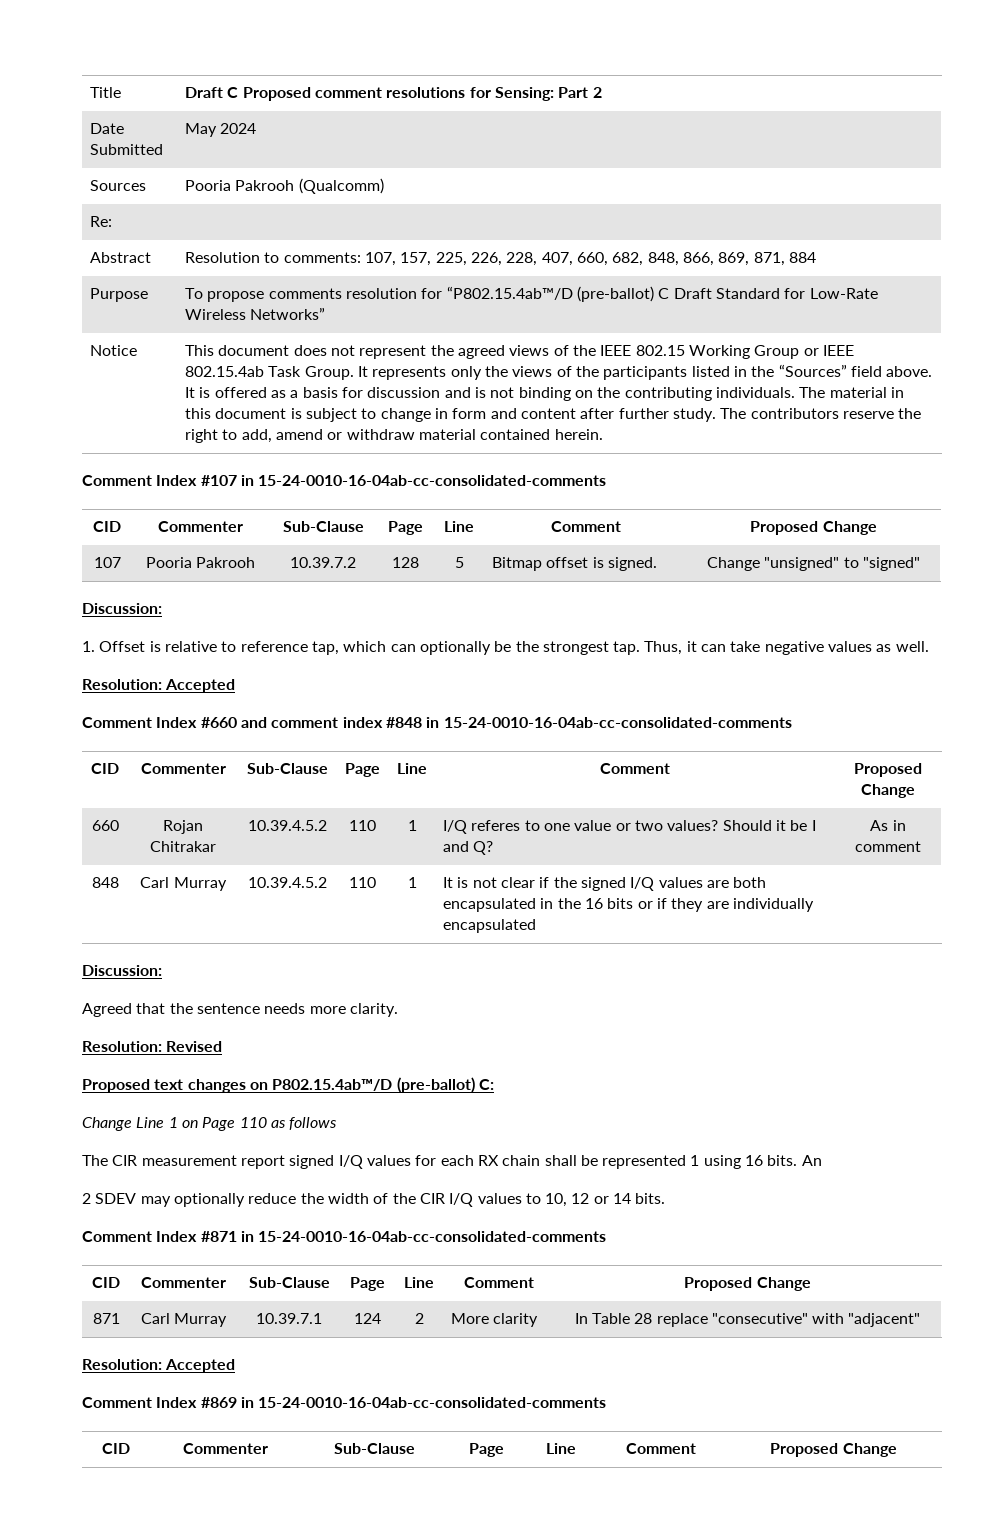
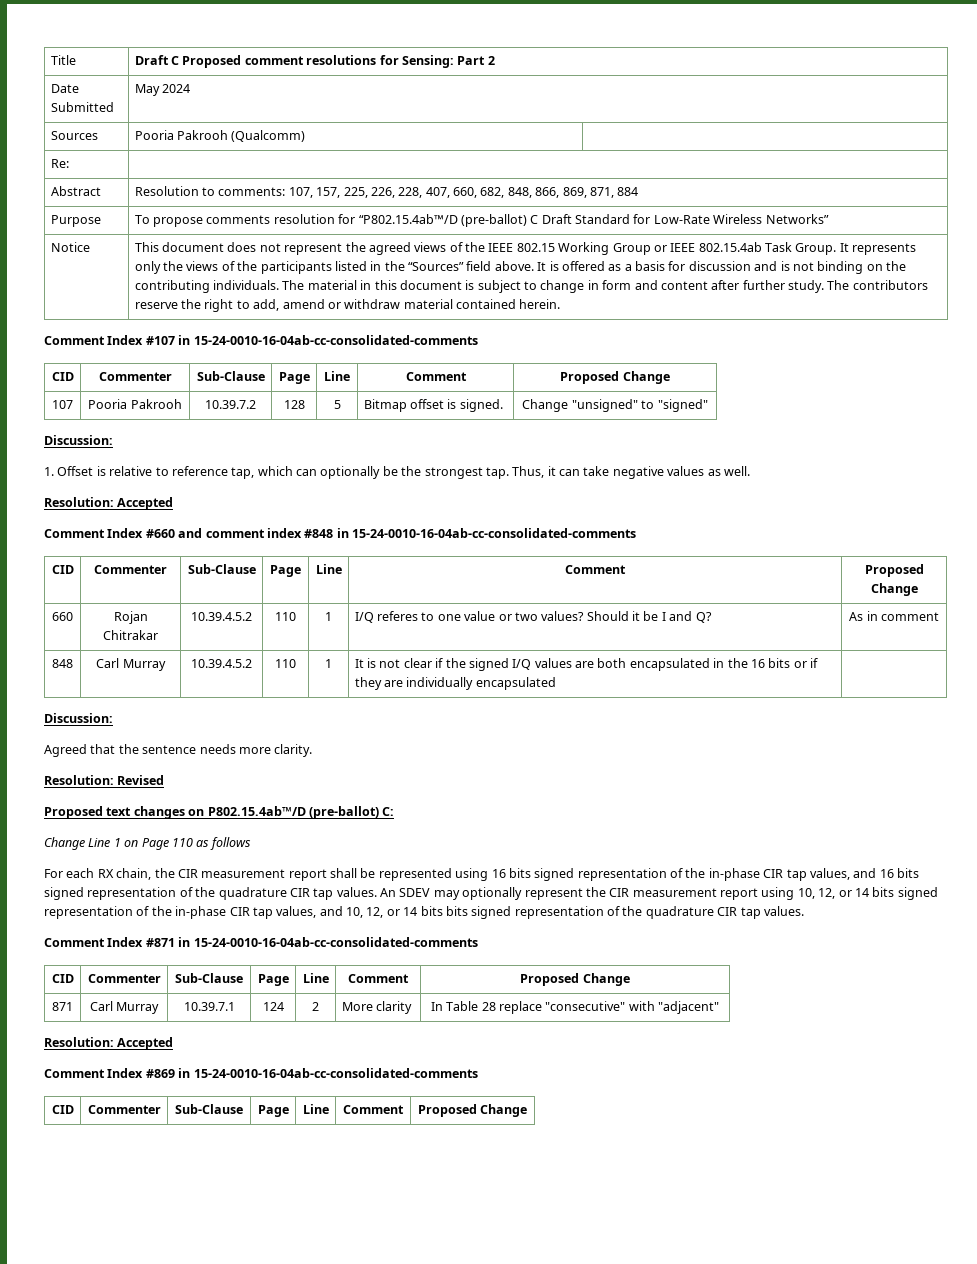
- The CIR measurement report signed I/Q values for each RX chain shall be represented 1 using 16 bits.
+ For each RX chain, the CIR measurement report shall be represented using 16 bits signed representation of the in-phase CIR tap values, and 16 bits signed representation of the quadrature CIR tap values.
- An
- 2 SDEV may optionally reduce the width of the CIR I/Q values to 10, 12 or 14 bits.
+ An SDEV may optionally represent the CIR measurement report using 10, 12, or 14 bits signed representation of the in-phase CIR tap values, and 10, 12, or 14 bits bits signed representation of the quadrature CIR tap values.

